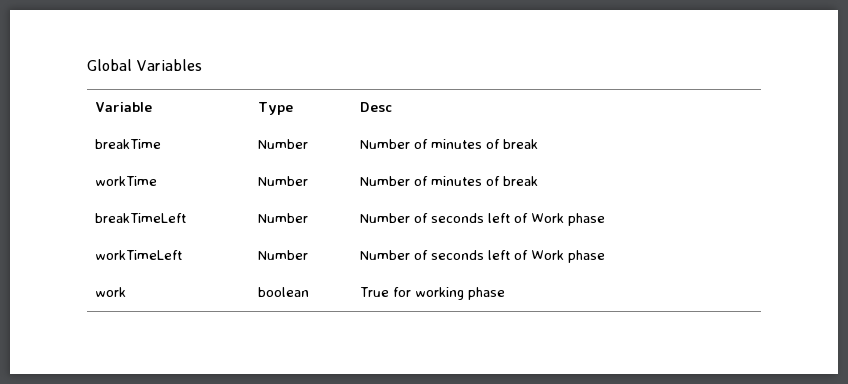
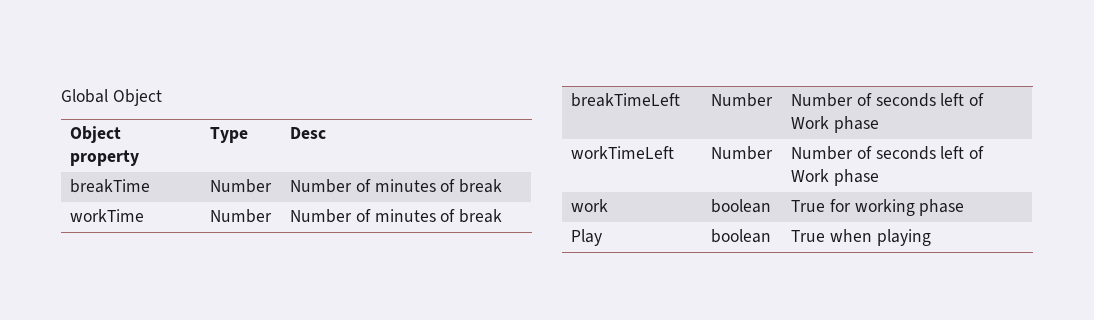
- Global Variables
- Variable | Type | Desc
+ Global Object
+ Object property | Type | Desc
+ Play | boolean | True when playing

